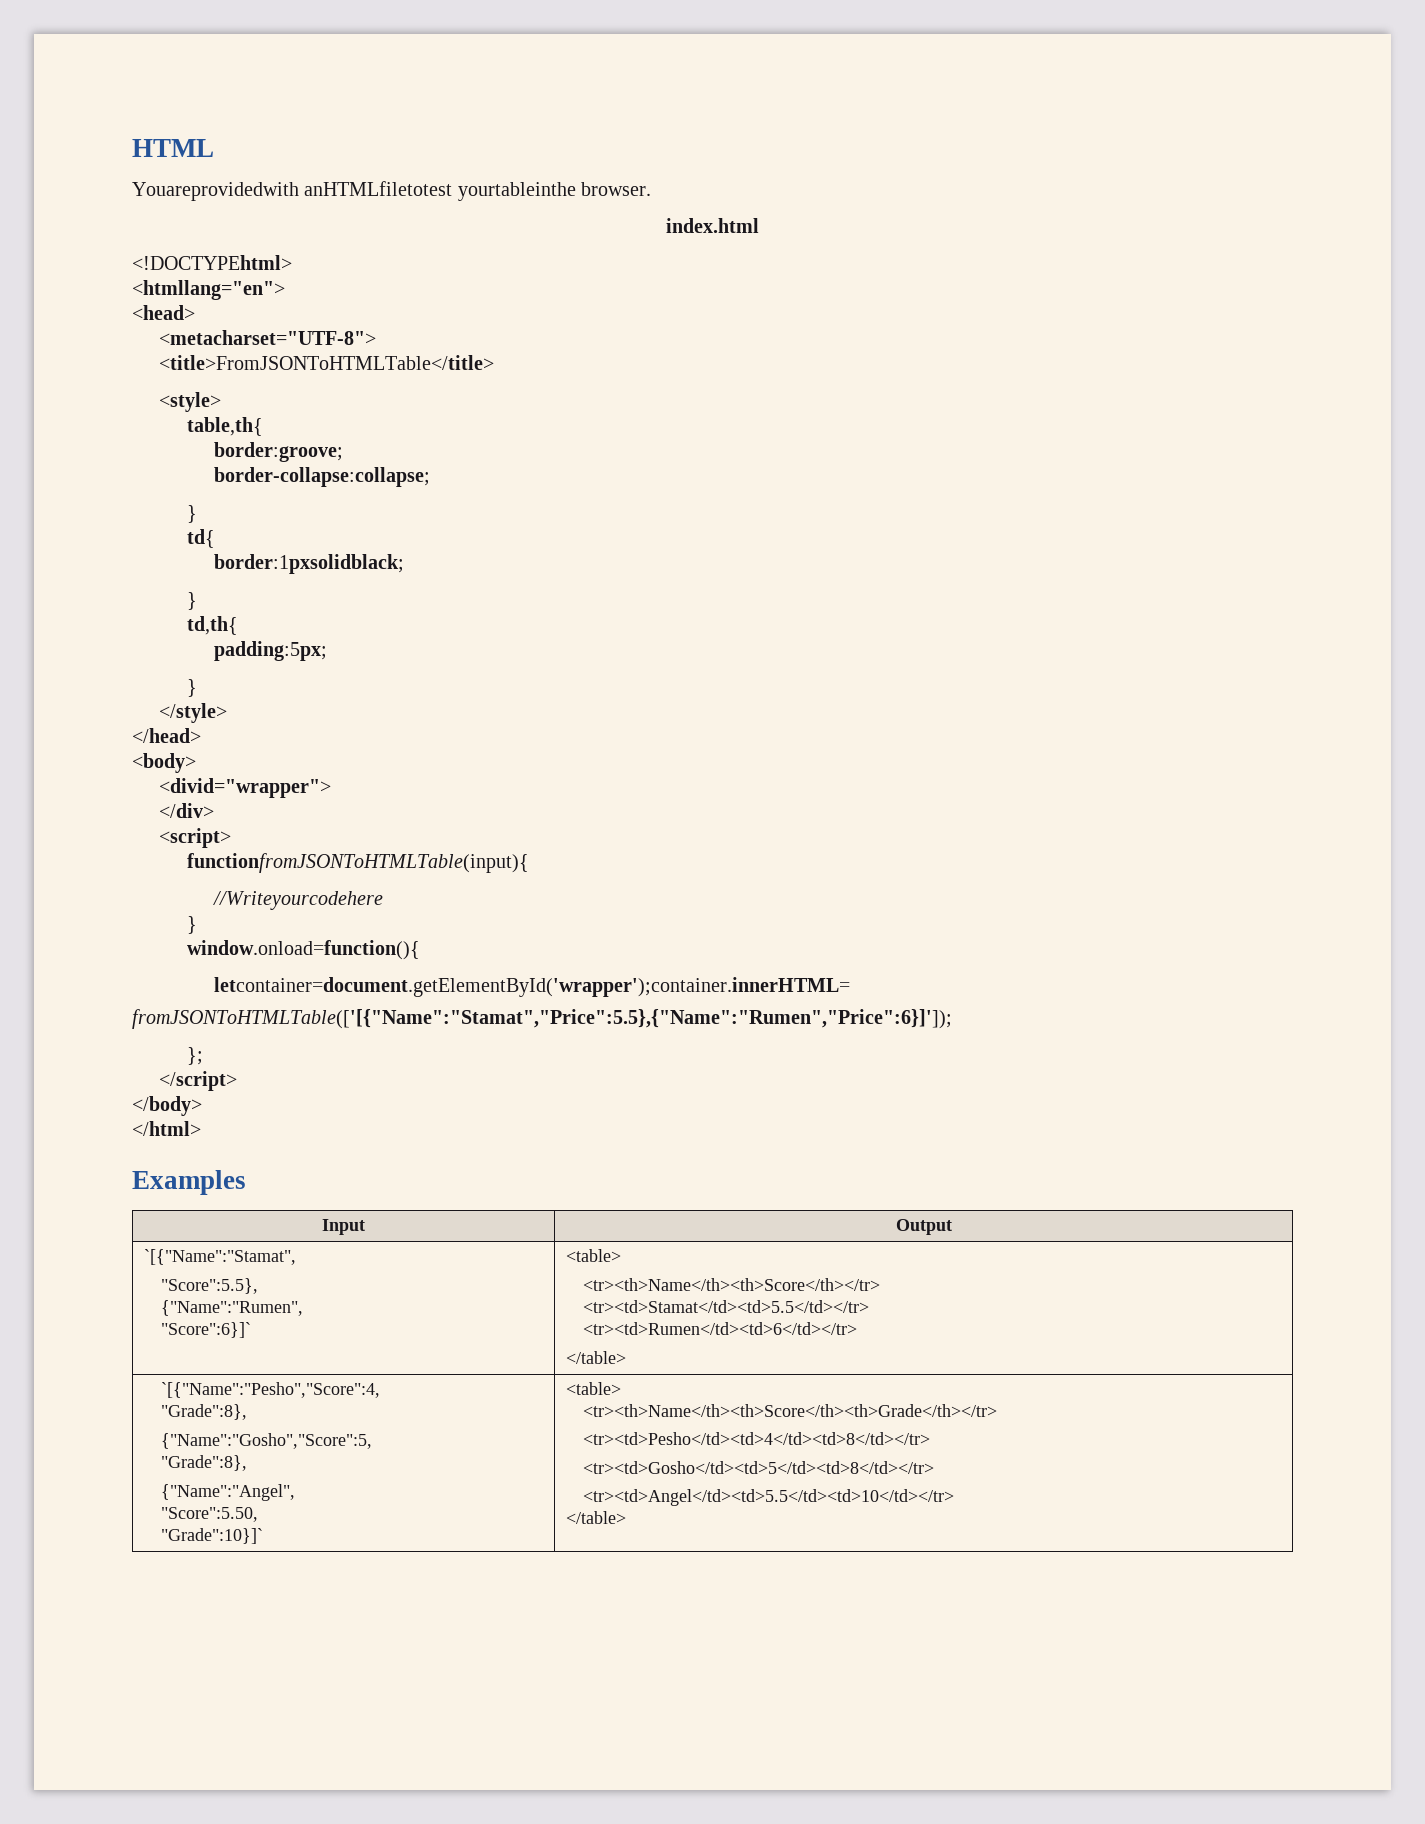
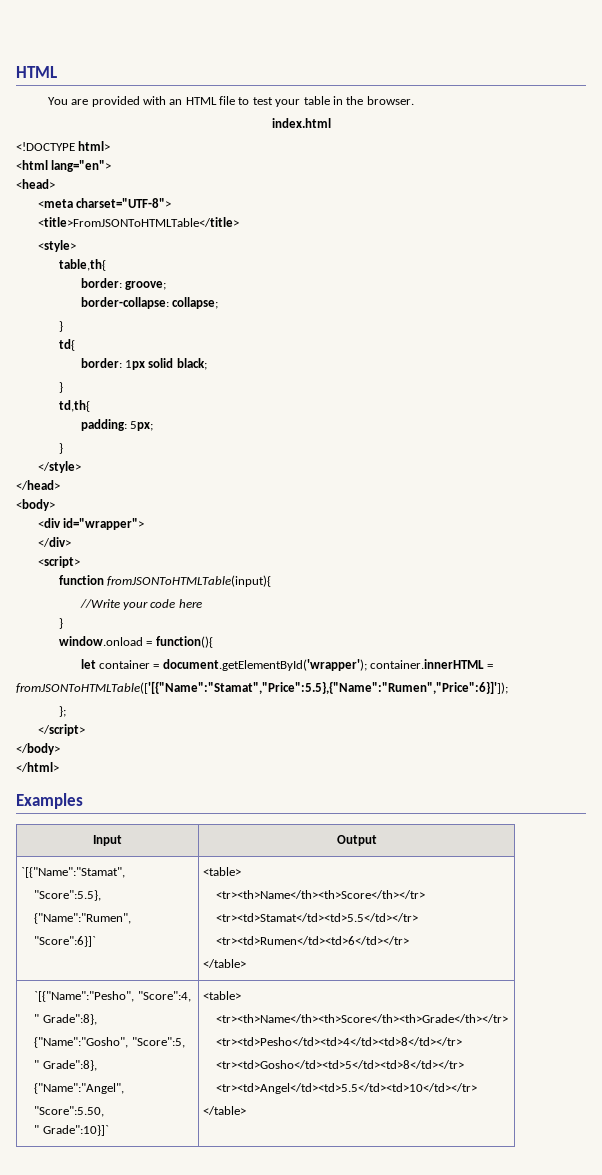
- Youareprovidedwith anHTMLfiletotest yourtableinthe browser.
+ You are provided with an HTML file to test your table in the browser.
  index.html
- <!DOCTYPEhtml>
- <htmllang="en">
+ <!DOCTYPE html>
+ <html lang="en">
- <metacharset="UTF-8">
+ <meta charset="UTF-8">
- border:groove;
- border-collapse:collapse;
+ border: groove;
+ border-collapse: collapse;
  }
  td{
- border:1pxsolidblack;
+ border: 1px solid black;
- padding:5px;
+ padding: 5px;
- <divid="wrapper">
+ <div id="wrapper">
- functionfromJSONToHTMLTable(input){
- //Writeyourcodehere
+ function fromJSONToHTMLTable(input){
+ //Write your code here
  }
- window.onload=function(){
- letcontainer=document.getElementById('wrapper');container.innerHTML=
+ window.onload = function(){
+ let container = document.getElementById('wrapper'); container.innerHTML =
- `[{"Name":"Pesho","Score":4,
- "Grade":8},
- {"Name":"Gosho","Score":5,
- "Grade":8},
+ `[{"Name":"Pesho", "Score":4,
+ " Grade":8},
+ {"Name":"Gosho", "Score":5,
+ " Grade":8},
  {"Name":"Angel",
  "Score":5.50,
- "Grade":10}]` | <table>
+ " Grade":10}]` | <table>

